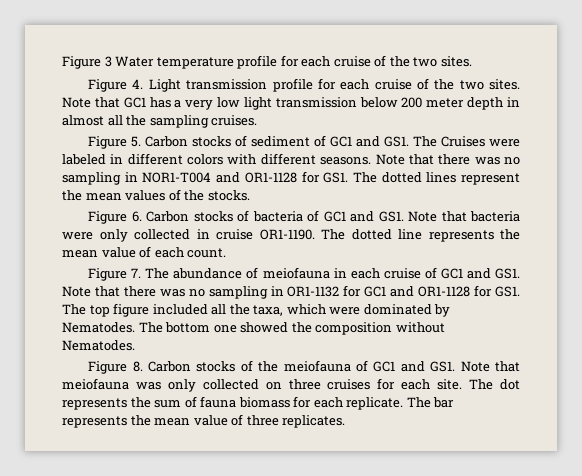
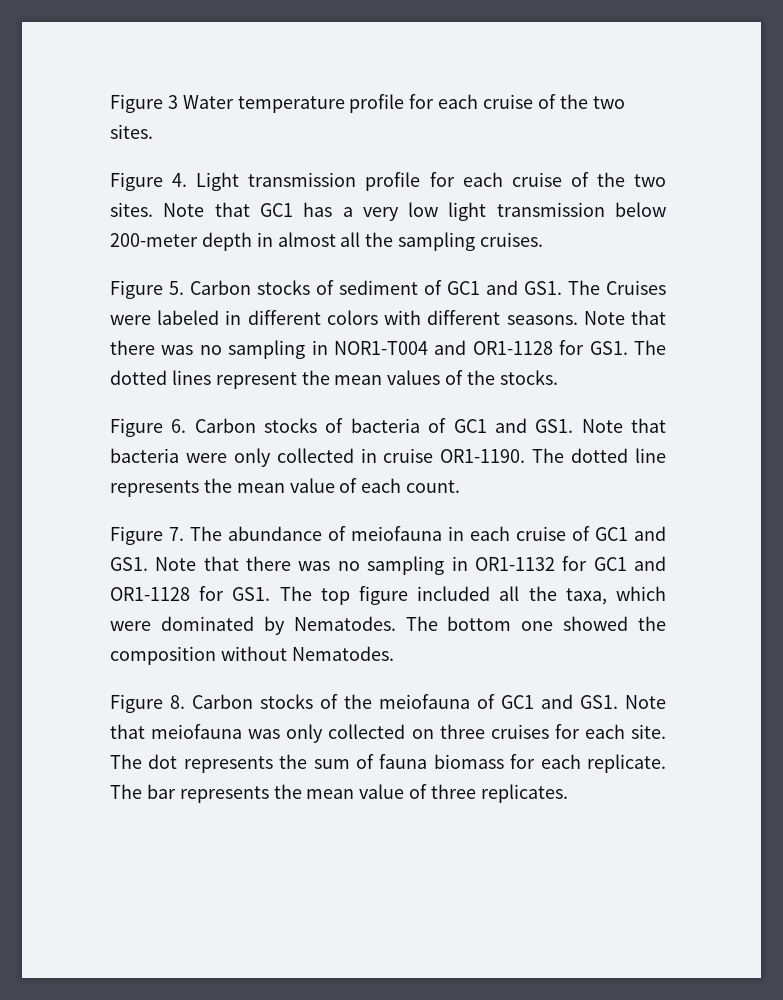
- Note that GC1 has a very low light transmission below 200 meter depth in almost all the sampling cruises.
+ Note that GC1 has a very low light transmission below 200-meter depth in almost all the sampling cruises.

